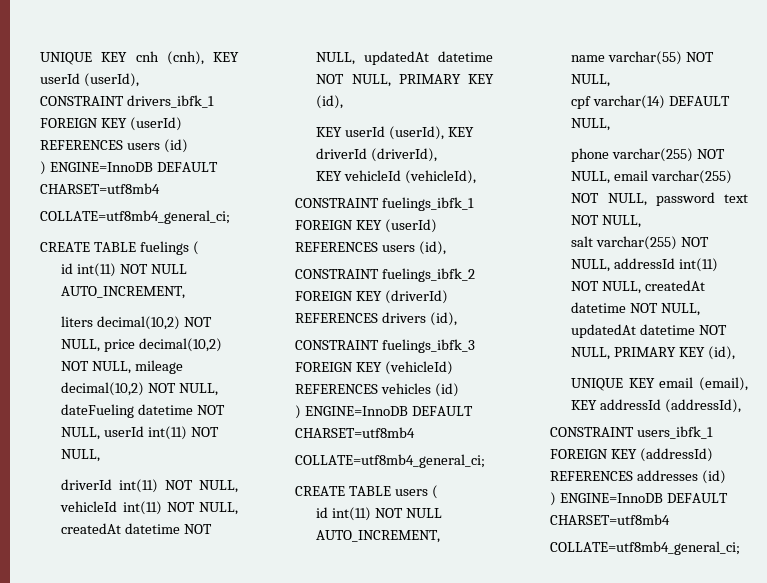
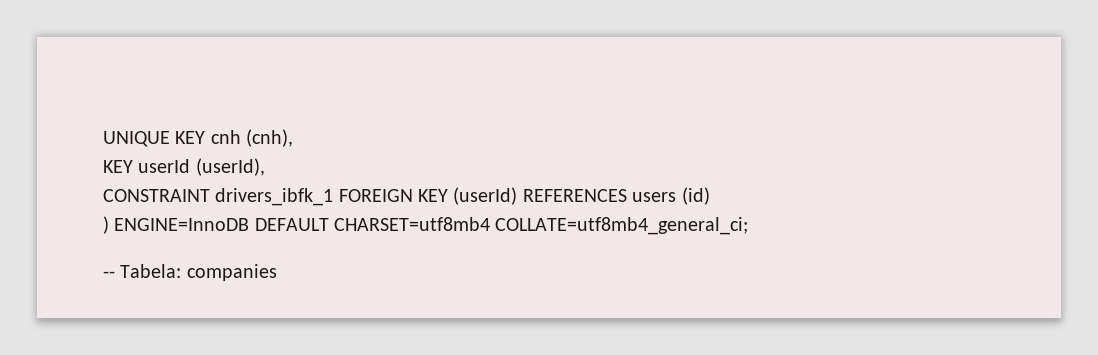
- UNIQUE KEY cnh (cnh), KEY userId (userId),
+ UNIQUE KEY cnh (cnh),
+ KEY userId (userId),
  CONSTRAINT drivers_ibfk_1 FOREIGN KEY (userId) REFERENCES users (id)
- ) ENGINE=InnoDB DEFAULT CHARSET=utf8mb4
- COLLATE=utf8mb4_general_ci;
- CREATE TABLE fuelings (
- id int(11) NOT NULL AUTO_INCREMENT,
- liters decimal(10,2) NOT NULL, price decimal(10,2) NOT NULL, mileage decimal(10,2) NOT NULL, dateFueling datetime NOT NULL, userId int(11) NOT NULL,
- driverId int(11) NOT NULL, vehicleId int(11) NOT NULL, createdAt datetime NOT NULL, updatedAt datetime NOT NULL, PRIMARY KEY (id),
- KEY userId (userId), KEY driverId (driverId),
- KEY vehicleId (vehicleId),
- CONSTRAINT fuelings_ibfk_1 FOREIGN KEY (userId) REFERENCES users (id),
- CONSTRAINT fuelings_ibfk_2 FOREIGN KEY (driverId) REFERENCES drivers (id),
- CONSTRAINT fuelings_ibfk_3 FOREIGN KEY (vehicleId) REFERENCES vehicles (id)
- ) ENGINE=InnoDB DEFAULT CHARSET=utf8mb4
- COLLATE=utf8mb4_general_ci;
- CREATE TABLE users (
- id int(11) NOT NULL AUTO_INCREMENT,
- name varchar(55) NOT NULL,
- cpf varchar(14) DEFAULT NULL,
- phone varchar(255) NOT NULL, email varchar(255) NOT NULL, password text NOT NULL,
- salt varchar(255) NOT NULL, addressId int(11) NOT NULL, createdAt datetime NOT NULL, updatedAt datetime NOT NULL, PRIMARY KEY (id),
- UNIQUE KEY email (email), KEY addressId (addressId),
- CONSTRAINT users_ibfk_1 FOREIGN KEY (addressId) REFERENCES addresses (id)
- ) ENGINE=InnoDB DEFAULT CHARSET=utf8mb4
- COLLATE=utf8mb4_general_ci;
+ ) ENGINE=InnoDB DEFAULT CHARSET=utf8mb4 COLLATE=utf8mb4_general_ci;
+ -- Tabela: companies

